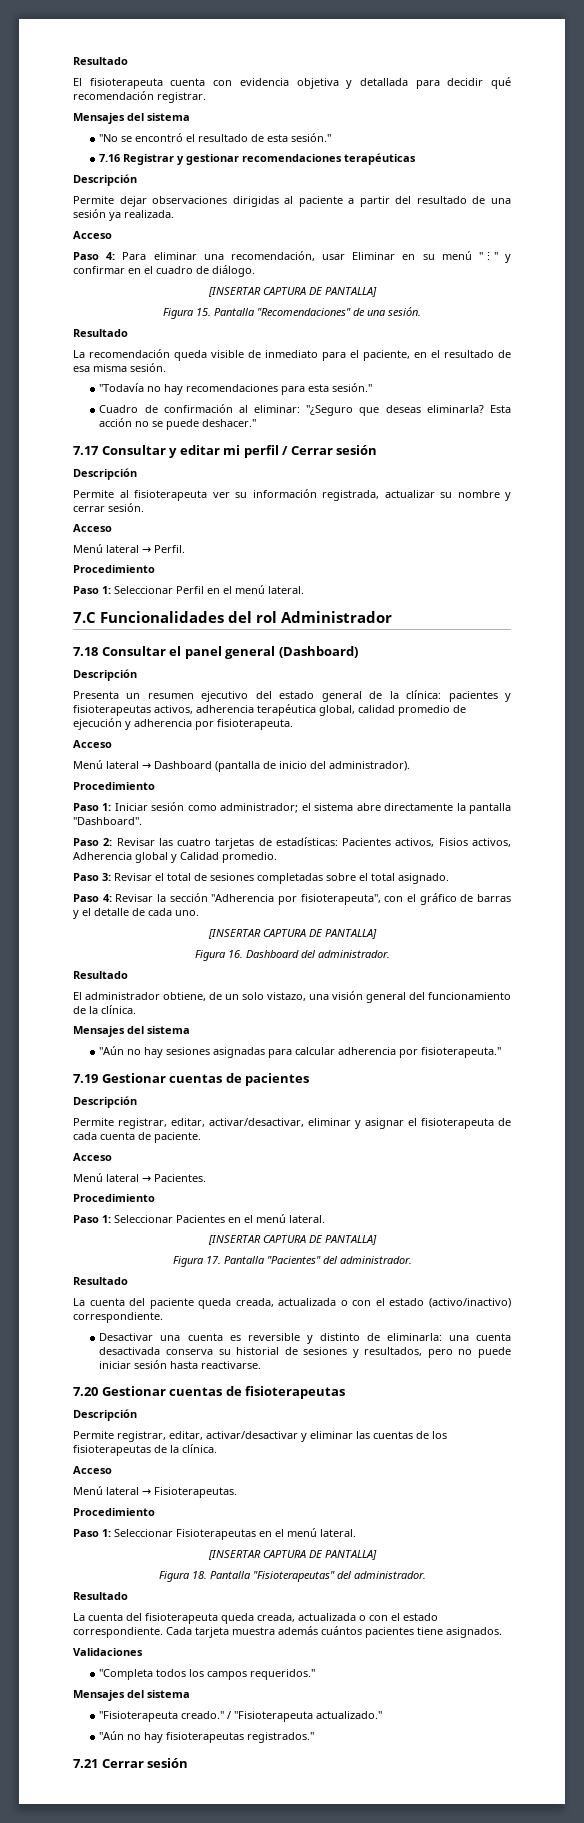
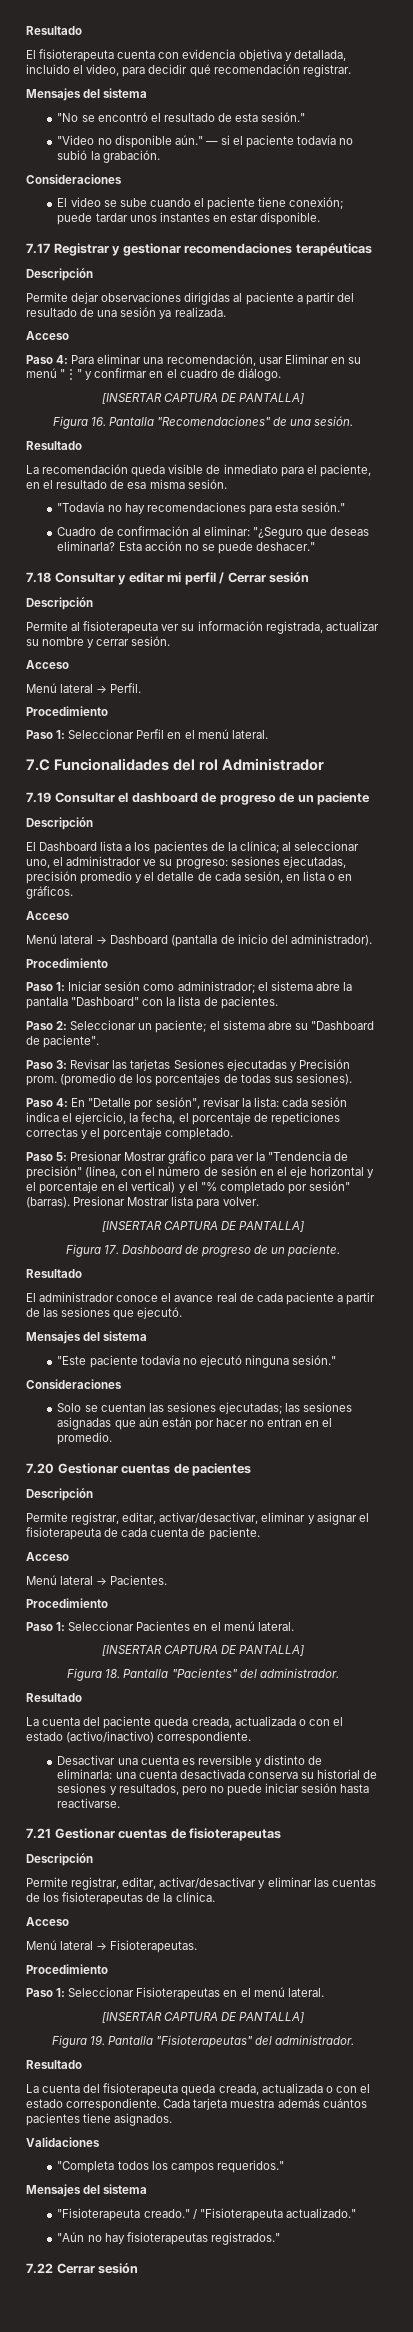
- El fisioterapeuta cuenta con evidencia objetiva y detallada para decidir qué recomendación registrar.
+ El fisioterapeuta cuenta con evidencia objetiva y detallada, incluido el video, para decidir qué recomendación registrar.
- 7.16 Registrar y gestionar recomendaciones terapéuticas
+ "Video no disponible aún." — si el paciente todavía no subió la grabación.
+ Consideraciones
+ El video se sube cuando el paciente tiene conexión; puede tardar unos instantes en estar disponible.
+ 7.17 Registrar y gestionar recomendaciones terapéuticas
- Figura 15. Pantalla "Recomendaciones" de una sesión.
+ Figura 16. Pantalla "Recomendaciones" de una sesión.
- 7.17 Consultar y editar mi perfil / Cerrar sesión
+ 7.18 Consultar y editar mi perfil / Cerrar sesión
- 7.18 Consultar el panel general (Dashboard)
+ 7.19 Consultar el dashboard de progreso de un paciente
  Descripción
- Presenta un resumen ejecutivo del estado general de la clínica: pacientes y fisioterapeutas activos, adherencia terapéutica global, calidad promedio de ejecución y adherencia por fisioterapeuta.
+ El Dashboard lista a los pacientes de la clínica; al seleccionar uno, el administrador ve su progreso: sesiones ejecutadas, precisión promedio y el detalle de cada sesión, en lista o en gráficos.
- Paso 1: Iniciar sesión como administrador; el sistema abre directamente la pantalla "Dashboard".
- Paso 2: Revisar las cuatro tarjetas de estadísticas: Pacientes activos, Fisios activos, Adherencia global y Calidad promedio.
- Paso 3: Revisar el total de sesiones completadas sobre el total asignado.
- Paso 4: Revisar la sección "Adherencia por fisioterapeuta", con el gráfico de barras y el detalle de cada uno.
+ Paso 1: Iniciar sesión como administrador; el sistema abre la pantalla "Dashboard" con la lista de pacientes.
+ Paso 2: Seleccionar un paciente; el sistema abre su "Dashboard de paciente".
+ Paso 3: Revisar las tarjetas Sesiones ejecutadas y Precisión prom. (promedio de los porcentajes de todas sus sesiones).
+ Paso 4: En "Detalle por sesión", revisar la lista: cada sesión indica el ejercicio, la fecha, el porcentaje de repeticiones correctas y el porcentaje completado.
+ Paso 5: Presionar Mostrar gráfico para ver la "Tendencia de precisión" (línea, con el número de sesión en el eje horizontal y el porcentaje en el vertical) y el "% completado por sesión" (barras). Presionar Mostrar lista para volver.
  [INSERTAR CAPTURA DE PANTALLA]
- Figura 16. Dashboard del administrador.
+ Figura 17. Dashboard de progreso de un paciente.
  Resultado
- El administrador obtiene, de un solo vistazo, una visión general del funcionamiento de la clínica.
+ El administrador conoce el avance real de cada paciente a partir de las sesiones que ejecutó.
  Mensajes del sistema
- "Aún no hay sesiones asignadas para calcular adherencia por fisioterapeuta."
- 7.19 Gestionar cuentas de pacientes
+ "Este paciente todavía no ejecutó ninguna sesión."
+ Consideraciones
+ Solo se cuentan las sesiones ejecutadas; las sesiones asignadas que aún están por hacer no entran en el promedio.
+ 7.20 Gestionar cuentas de pacientes
- Figura 17. Pantalla "Pacientes" del administrador.
+ Figura 18. Pantalla "Pacientes" del administrador.
- 7.20 Gestionar cuentas de fisioterapeutas
+ 7.21 Gestionar cuentas de fisioterapeutas
- Figura 18. Pantalla "Fisioterapeutas" del administrador.
+ Figura 19. Pantalla "Fisioterapeutas" del administrador.
- 7.21 Cerrar sesión
+ 7.22 Cerrar sesión

